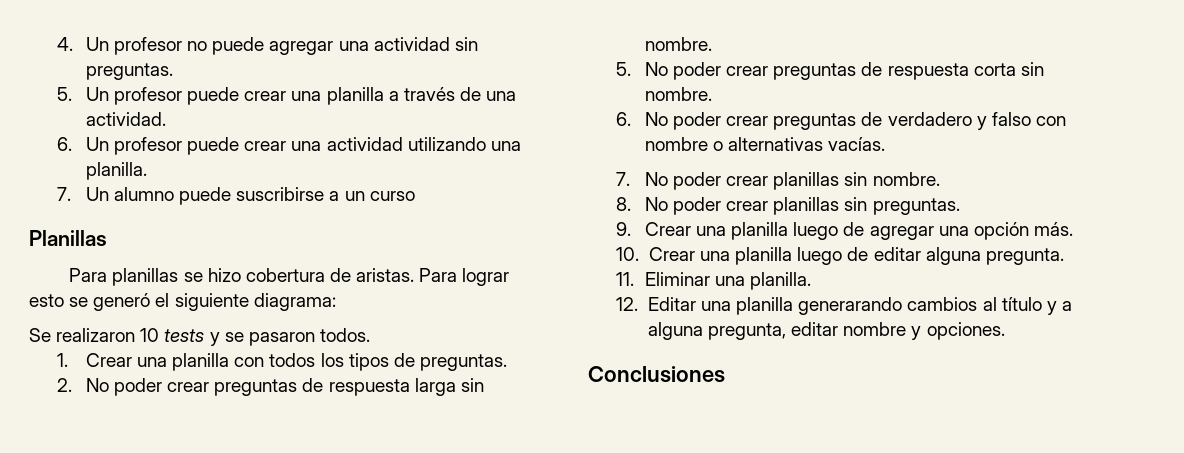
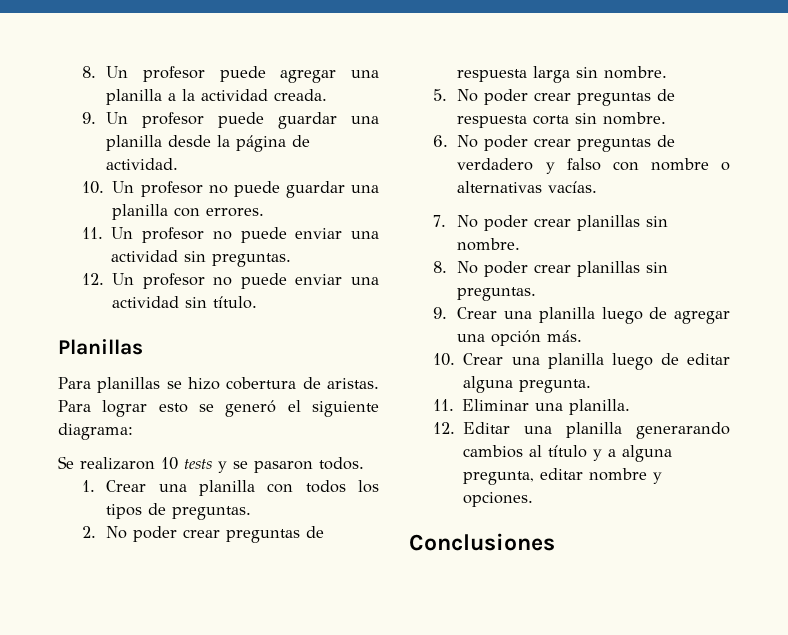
- 4. Un profesor no puede agregar una actividad sin preguntas.
+ 8. Un profesor puede agregar una planilla a la actividad creada.
+ 9. Un profesor puede guardar una planilla desde la página de actividad.
+ 10. Un profesor no puede guardar una planilla con errores.
+ 11. Un profesor no puede enviar una actividad sin preguntas.
- 5. Un profesor puede crear una planilla a través de una actividad.
- 6. Un profesor puede crear una actividad utilizando una planilla.
- 7. Un alumno puede suscribirse a un curso
+ 12. Un profesor no puede enviar una actividad sin título.

